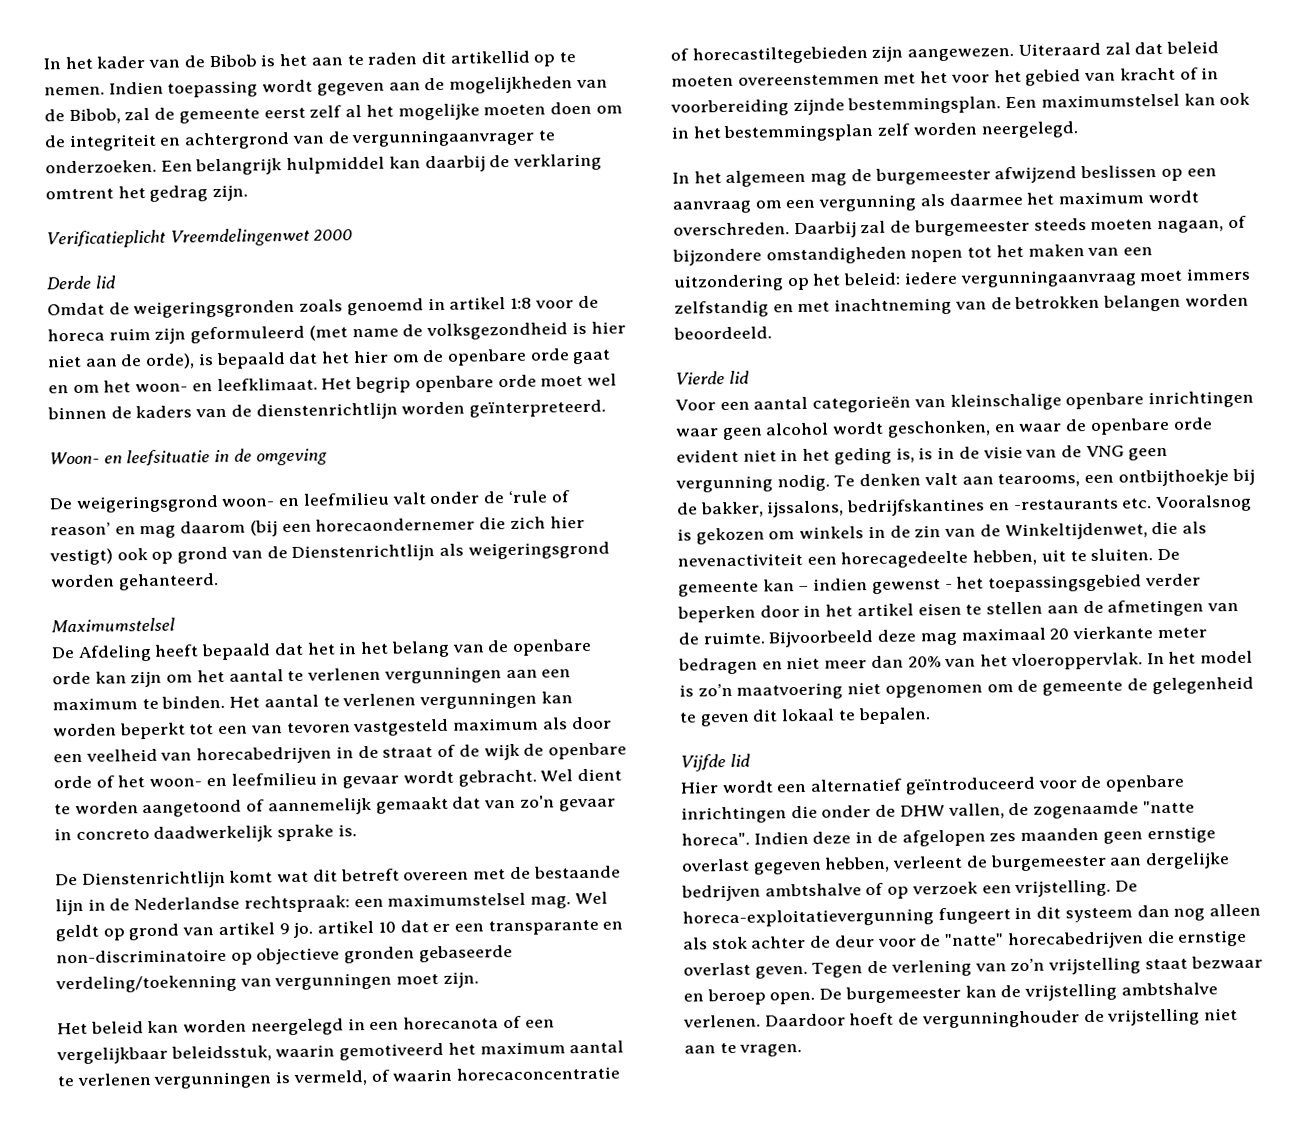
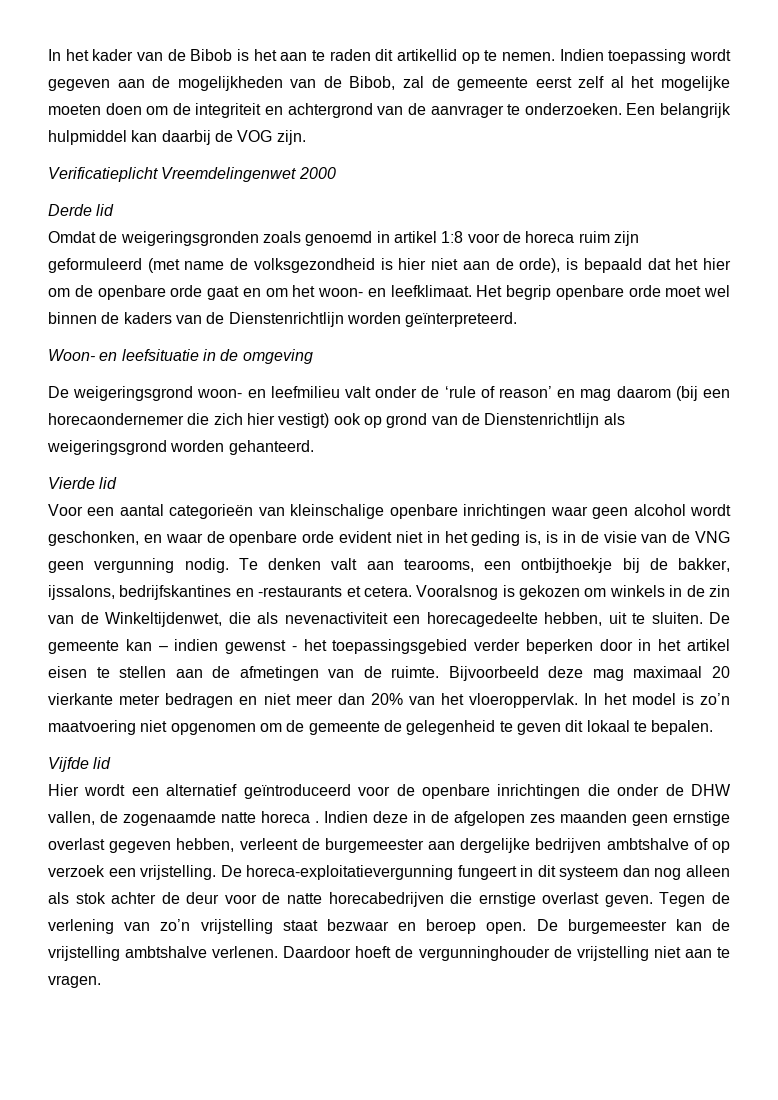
- Indien toepassing wordt gegeven aan de mogelijkheden van de Bibob, zal de gemeente eerst zelf al het mogelijke moeten doen om de integriteit en achtergrond van de vergunningaanvrager te onderzoeken.
+ Indien toepassing wordt gegeven aan de mogelijkheden van de Bibob, zal de gemeente eerst zelf al het mogelijke moeten doen om de integriteit en achtergrond van de aanvrager te onderzoeken.
- Een belangrijk hulpmiddel kan daarbij de verklaring omtrent het gedrag zijn.
+ Een belangrijk hulpmiddel kan daarbij de VOG zijn.
- Het begrip openbare orde moet wel binnen de kaders van de dienstenrichtlijn worden geïnterpreteerd.
+ Het begrip openbare orde moet wel binnen de kaders van de Dienstenrichtlijn worden geïnterpreteerd.
- Maximumstelsel
- De Afdeling heeft bepaald dat het in het belang van de openbare orde kan zijn om het aantal te verlenen vergunningen aan een maximum te binden. Het aantal te verlenen vergunningen kan worden beperkt tot een van tevoren vastgesteld maximum als door een veelheid van horecabedrijven in de straat of de wijk de openbare orde of het woon- en leefmilieu in gevaar wordt gebracht. Wel dient te worden aangetoond of aannemelijk gemaakt dat van zo'n gevaar in concreto daadwerkelijk sprake is.
- De Dienstenrichtlijn komt wat dit betreft overeen met de bestaande lijn in de Nederlandse rechtspraak: een maximumstelsel mag. Wel geldt op grond van artikel 9 jo. artikel 10 dat er een transparante en non-discriminatoire op objectieve gronden gebaseerde verdeling/toekenning van vergunningen moet zijn.
- Het beleid kan worden neergelegd in een horecanota of een vergelijkbaar beleidsstuk, waarin gemotiveerd het maximum aantal te verlenen vergunningen is vermeld, of waarin horecaconcentratie of horecastiltegebieden zijn aangewezen. Uiteraard zal dat beleid moeten overeenstemmen met het voor het gebied van kracht of in voorbereiding zijnde bestemmingsplan. Een maximumstelsel kan ook in het bestemmingsplan zelf worden neergelegd.
- In het algemeen mag de burgemeester afwijzend beslissen op een aanvraag om een vergunning als daarmee het maximum wordt overschreden. Daarbij zal de burgemeester steeds moeten nagaan, of bijzondere omstandigheden nopen tot het maken van een uitzondering op het beleid: iedere vergunningaanvraag moet immers zelfstandig en met inachtneming van de betrokken belangen worden beoordeeld.
- Te denken valt aan tearooms, een ontbijthoekje bij de bakker, ijssalons, bedrijfskantines en -restaurants etc. Vooralsnog is gekozen om winkels in de zin van de Winkeltijdenwet, die als nevenactiviteit een horecagedeelte hebben, uit te sluiten.
+ Te denken valt aan tearooms, een ontbijthoekje bij de bakker, ijssalons, bedrijfskantines en -restaurants et cetera. Vooralsnog is gekozen om winkels in de zin van de Winkeltijdenwet, die als nevenactiviteit een horecagedeelte hebben, uit te sluiten.
- Hier wordt een alternatief geïntroduceerd voor de openbare inrichtingen die onder de DHW vallen, de zogenaamde "natte horeca".
+ Hier wordt een alternatief geïntroduceerd voor de openbare inrichtingen die onder de DHW vallen, de zogenaamde natte horeca .
- De horeca-exploitatievergunning fungeert in dit systeem dan nog alleen als stok achter de deur voor de "natte" horecabedrijven die ernstige overlast geven.
+ De horeca-exploitatievergunning fungeert in dit systeem dan nog alleen als stok achter de deur voor de natte horecabedrijven die ernstige overlast geven.

